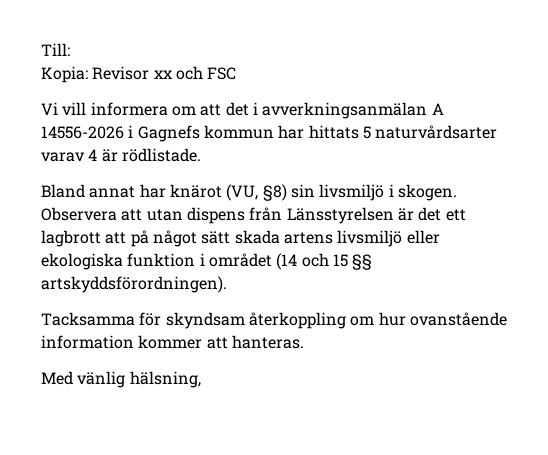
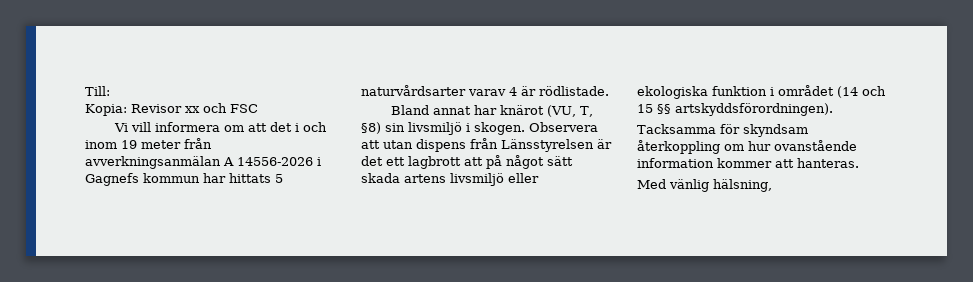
- Vi vill informera om att det i avverkningsanmälan A 14556-2026 i Gagnefs kommun har hittats 5 naturvårdsarter varav 4 är rödlistade.
+ Vi vill informera om att det i och inom 19 meter från avverkningsanmälan A 14556-2026 i Gagnefs kommun har hittats 5 naturvårdsarter varav 4 är rödlistade.
- Bland annat har knärot (VU, §8) sin livsmiljö i skogen.
+ Bland annat har knärot (VU, T, §8) sin livsmiljö i skogen.

